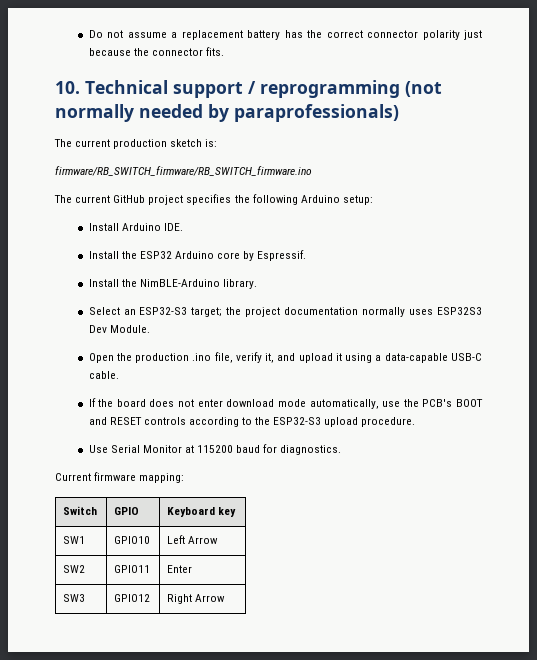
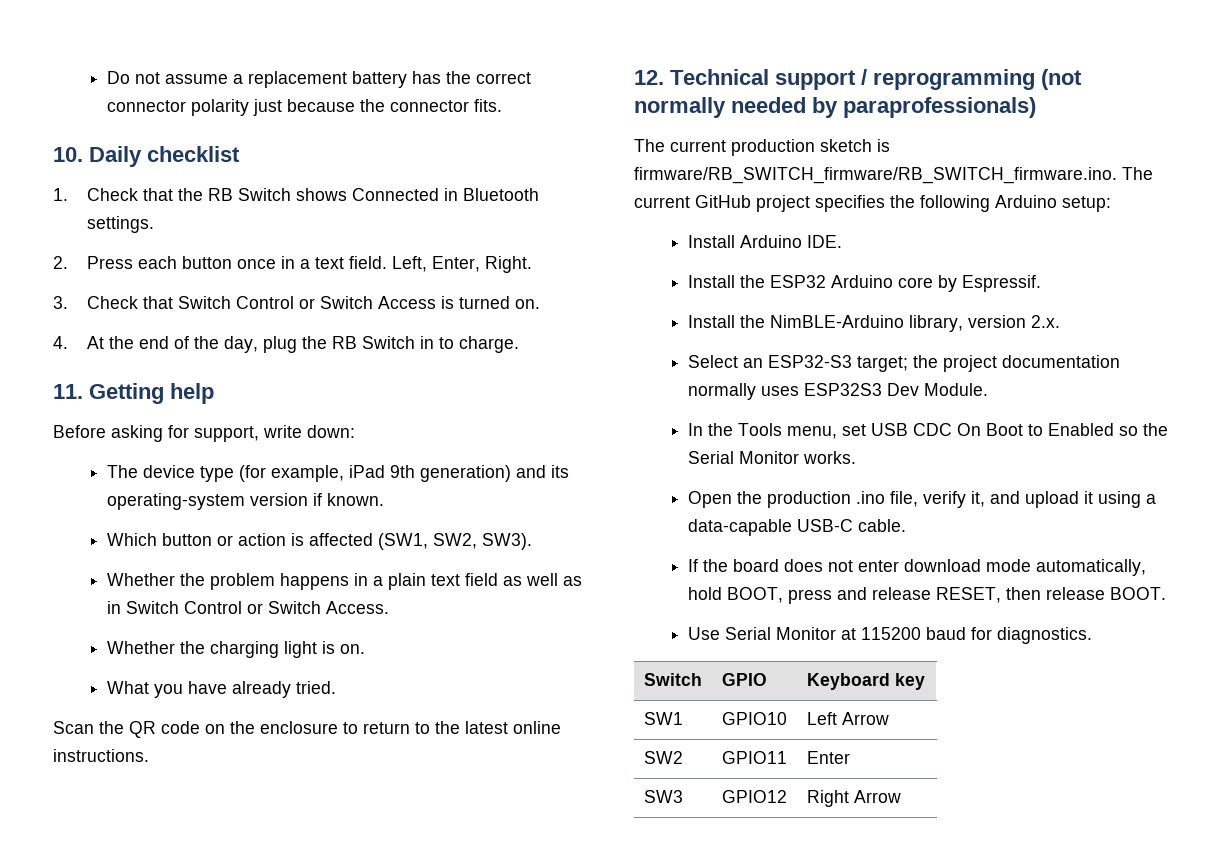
- 10. Technical support / reprogramming (not normally needed by paraprofessionals)
+ 10. Daily checklist
+ 1. Check that the RB Switch shows Connected in Bluetooth settings.
+ 2. Press each button once in a text field. Left, Enter, Right.
+ 3. Check that Switch Control or Switch Access is turned on.
+ 4. At the end of the day, plug the RB Switch in to charge.
+ 11. Getting help
+ Before asking for support, write down:
+ The device type (for example, iPad 9th generation) and its operating-system version if known.
+ Which button or action is affected (SW1, SW2, SW3).
+ Whether the problem happens in a plain text field as well as in Switch Control or Switch Access.
+ Whether the charging light is on.
+ What you have already tried.
+ Scan the QR code on the enclosure to return to the latest online instructions.
+ 12. Technical support / reprogramming (not normally needed by paraprofessionals)
- The current production sketch is:
- firmware/RB_SWITCH_firmware/RB_SWITCH_firmware.ino
- The current GitHub project specifies the following Arduino setup:
+ The current production sketch is firmware/RB_SWITCH_firmware/RB_SWITCH_firmware.ino. The current GitHub project specifies the following Arduino setup:
- Install the NimBLE-Arduino library.
+ Install the NimBLE-Arduino library, version 2.x.
+ In the Tools menu, set USB CDC On Boot to Enabled so the Serial Monitor works.
- If the board does not enter download mode automatically, use the PCB's BOOT and RESET controls according to the ESP32-S3 upload procedure.
+ If the board does not enter download mode automatically, hold BOOT, press and release RESET, then release BOOT.
- Current firmware mapping:

